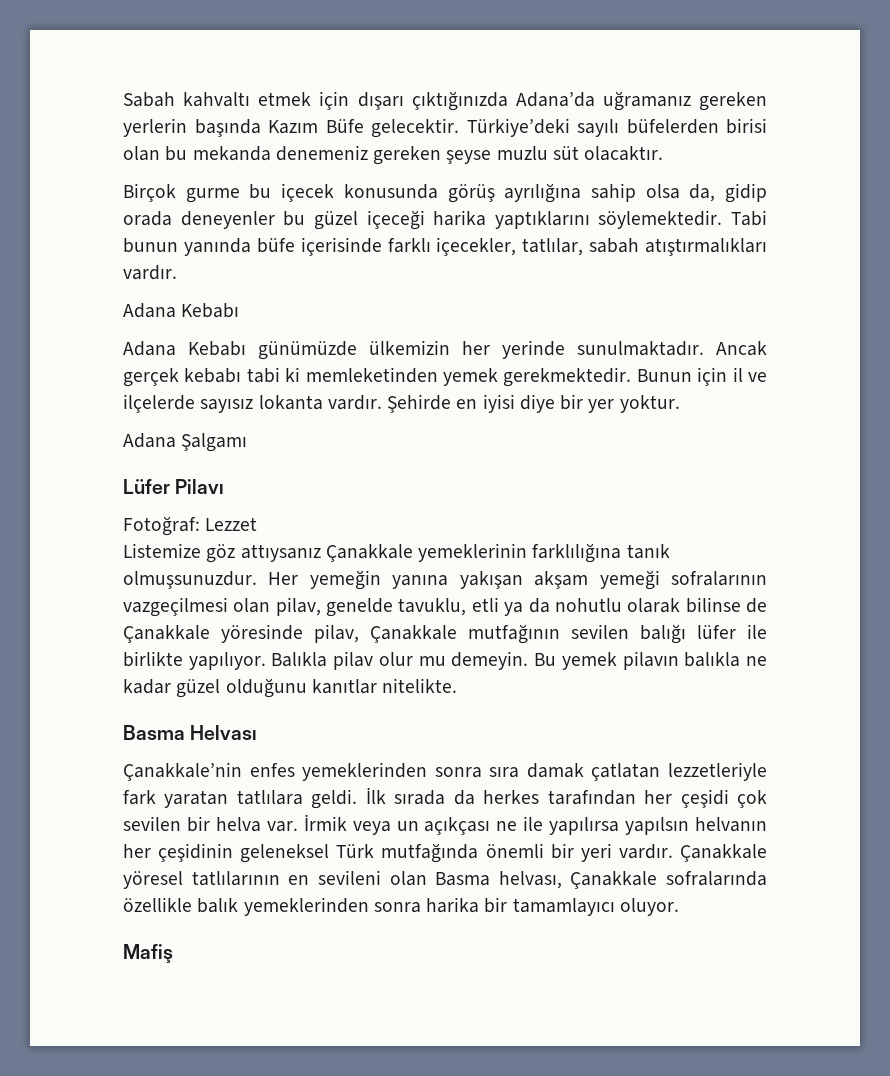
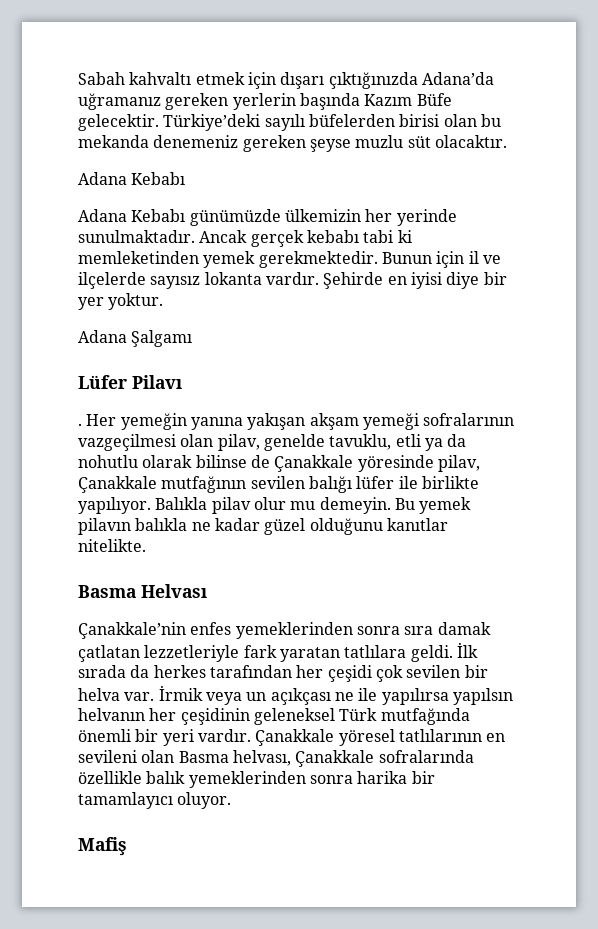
- Birçok gurme bu içecek konusunda görüş ayrılığına sahip olsa da, gidip orada deneyenler bu güzel içeceği harika yaptıklarını söylemektedir. Tabi bunun yanında büfe içerisinde farklı içecekler, tatlılar, sabah atıştırmalıkları vardır.
- Fotoğraf: Lezzet
- Listemize göz attıysanız Çanakkale yemeklerinin farklılığına tanık olmuşsunuzdur.
+ .

